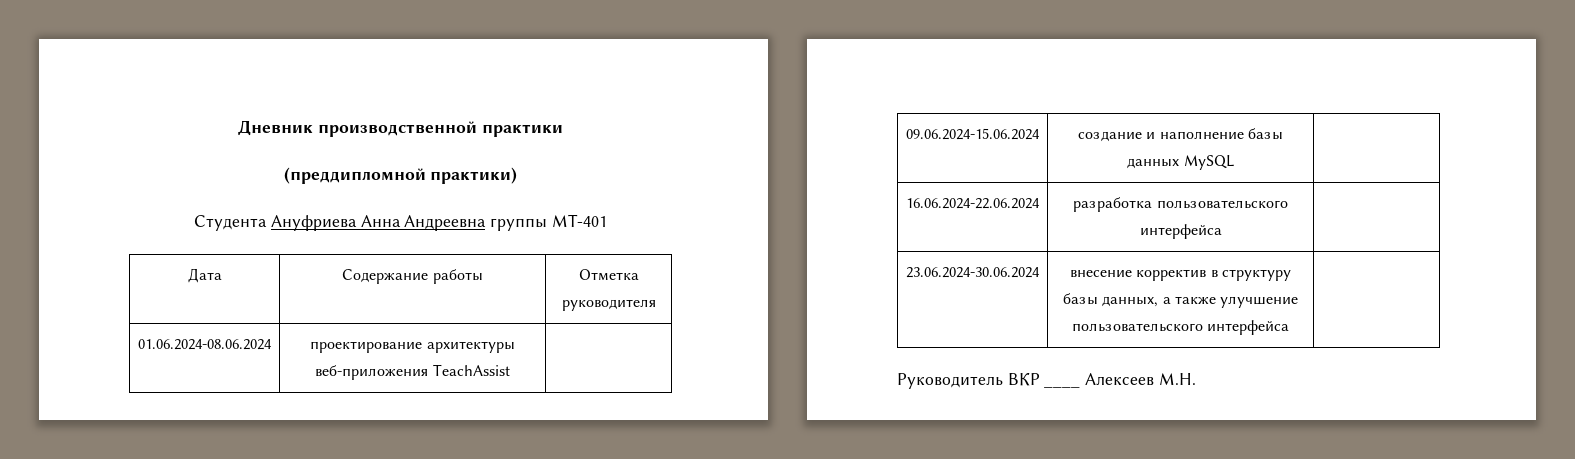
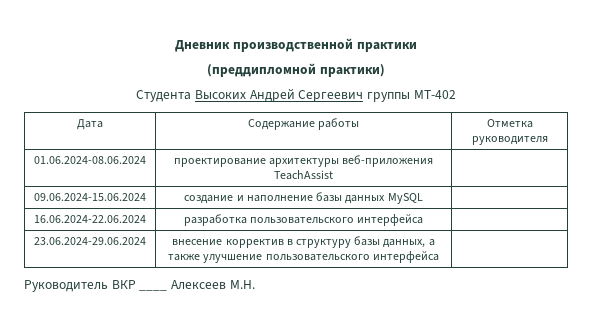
- Студента Ануфриева Анна Андреевна группы МТ-401
+ Студента Высоких Андрей Сергеевич группы МТ-402
- 23.06.2024-30.06.2024 | внесение корректив в структуру базы данных, а также улучшение пользовательского интерфейса |
+ 23.06.2024-29.06.2024 | внесение корректив в структуру базы данных, а также улучшение пользовательского интерфейса |

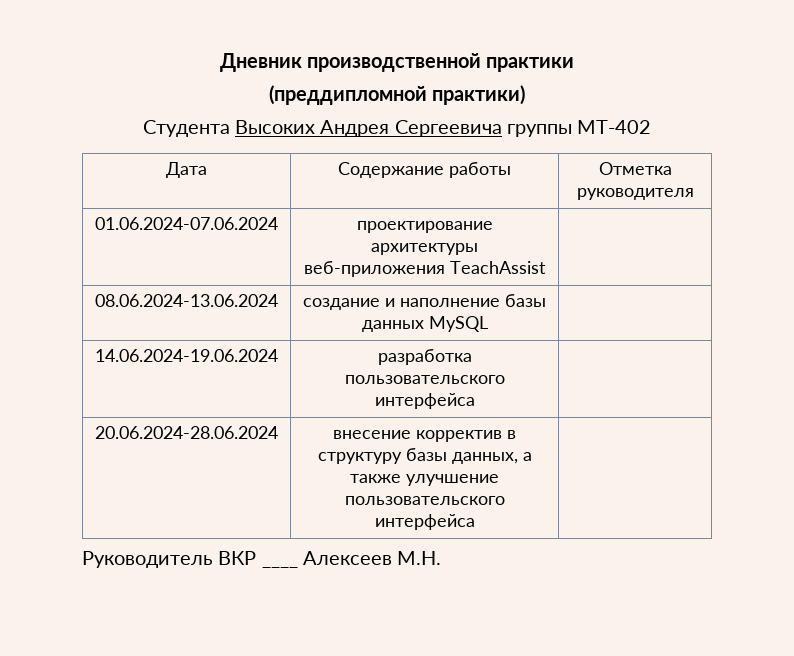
- Студента Высоких Андрей Сергеевич группы МТ-402
+ Студента Высоких Андрея Сергеевича группы МТ-402
- 01.06.2024-08.06.2024 | проектирование архитектуры веб-приложения TeachAssist |
+ 01.06.2024-07.06.2024 | проектирование архитектуры веб-приложения TeachAssist |
- 09.06.2024-15.06.2024 | создание и наполнение базы данных MySQL |
+ 08.06.2024-13.06.2024 | создание и наполнение базы данных MySQL |
- 16.06.2024-22.06.2024 | разработка пользовательского интерфейса |
+ 14.06.2024-19.06.2024 | разработка пользовательского интерфейса |
- 23.06.2024-29.06.2024 | внесение корректив в структуру базы данных, а также улучшение пользовательского интерфейса |
+ 20.06.2024-28.06.2024 | внесение корректив в структуру базы данных, а также улучшение пользовательского интерфейса |

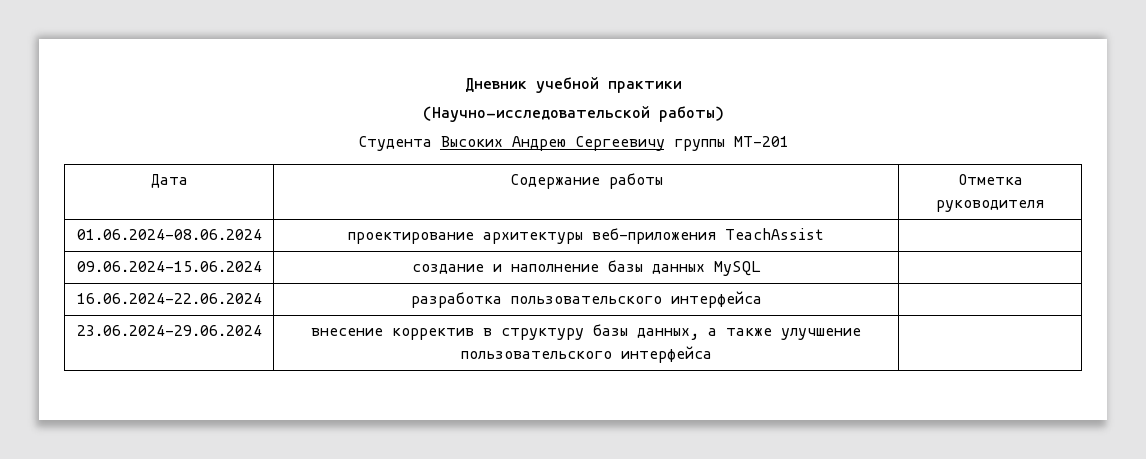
- Дневник производственной практики
+ Дневник учебной практики
- (преддипломной практики)
+ (Научно-исследовательской работы)
- Студента Высоких Андрея Сергеевича группы МТ-402
+ Студента Высоких Андрею Сергеевичу группы МТ-201
- 01.06.2024-07.06.2024 | проектирование архитектуры веб-приложения TeachAssist |
+ 01.06.2024-08.06.2024 | проектирование архитектуры веб-приложения TeachAssist |
- 08.06.2024-13.06.2024 | создание и наполнение базы данных MySQL |
+ 09.06.2024-15.06.2024 | создание и наполнение базы данных MySQL |
- 14.06.2024-19.06.2024 | разработка пользовательского интерфейса |
+ 16.06.2024-22.06.2024 | разработка пользовательского интерфейса |
- 20.06.2024-28.06.2024 | внесение корректив в структуру базы данных, а также улучшение пользовательского интерфейса |
+ 23.06.2024-29.06.2024 | внесение корректив в структуру базы данных, а также улучшение пользовательского интерфейса |
- Руководитель ВКР ____ Алексеев М.Н.

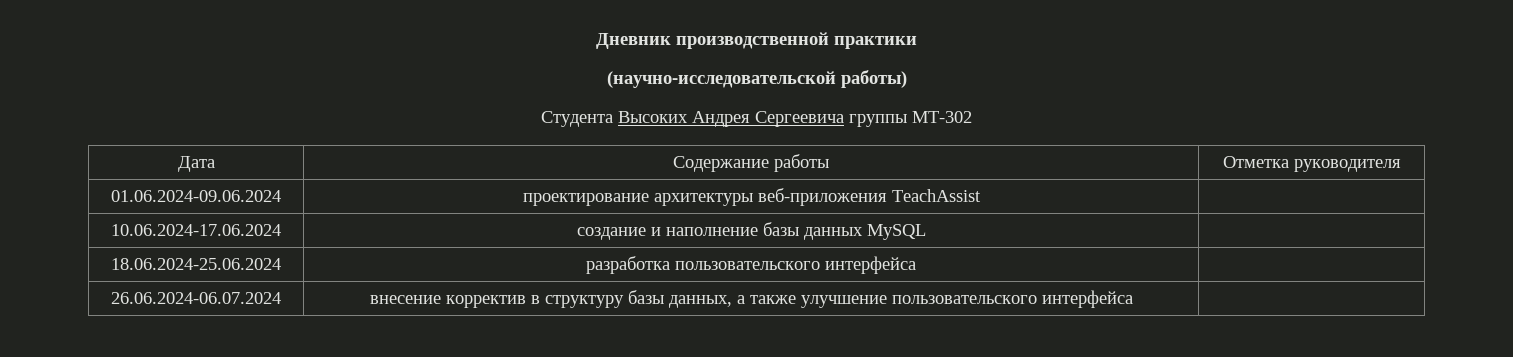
- Дневник учебной практики
+ Дневник производственной практики
- (Научно-исследовательской работы)
+ (научно-исследовательской работы)
- Студента Высоких Андрею Сергеевичу группы МТ-201
+ Студента Высоких Андрея Сергеевича группы МТ-302
- 01.06.2024-08.06.2024 | проектирование архитектуры веб-приложения TeachAssist |
+ 01.06.2024-09.06.2024 | проектирование архитектуры веб-приложения TeachAssist |
- 09.06.2024-15.06.2024 | создание и наполнение базы данных MySQL |
+ 10.06.2024-17.06.2024 | создание и наполнение базы данных MySQL |
- 16.06.2024-22.06.2024 | разработка пользовательского интерфейса |
+ 18.06.2024-25.06.2024 | разработка пользовательского интерфейса |
- 23.06.2024-29.06.2024 | внесение корректив в структуру базы данных, а также улучшение пользовательского интерфейса |
+ 26.06.2024-06.07.2024 | внесение корректив в структуру базы данных, а также улучшение пользовательского интерфейса |

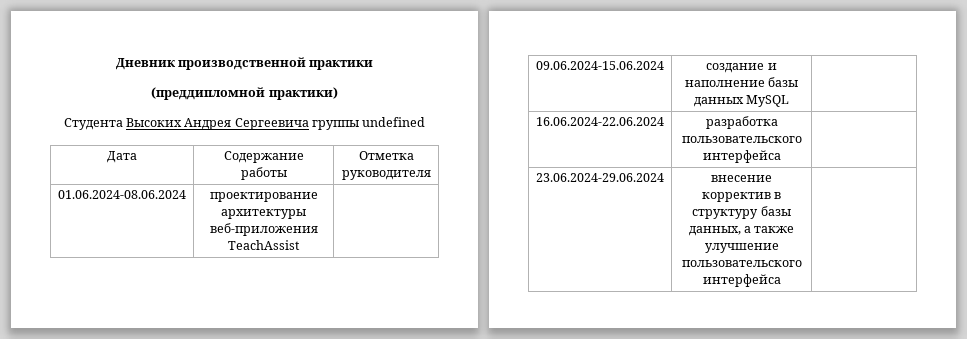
- (научно-исследовательской работы)
+ (преддипломной практики)
- Студента Высоких Андрея Сергеевича группы МТ-302
+ Студента Высоких Андрея Сергеевича группы undefined
- 01.06.2024-09.06.2024 | проектирование архитектуры веб-приложения TeachAssist |
+ 01.06.2024-08.06.2024 | проектирование архитектуры веб-приложения TeachAssist |
- 10.06.2024-17.06.2024 | создание и наполнение базы данных MySQL |
+ 09.06.2024-15.06.2024 | создание и наполнение базы данных MySQL |
- 18.06.2024-25.06.2024 | разработка пользовательского интерфейса |
+ 16.06.2024-22.06.2024 | разработка пользовательского интерфейса |
- 26.06.2024-06.07.2024 | внесение корректив в структуру базы данных, а также улучшение пользовательского интерфейса |
+ 23.06.2024-29.06.2024 | внесение корректив в структуру базы данных, а также улучшение пользовательского интерфейса |

